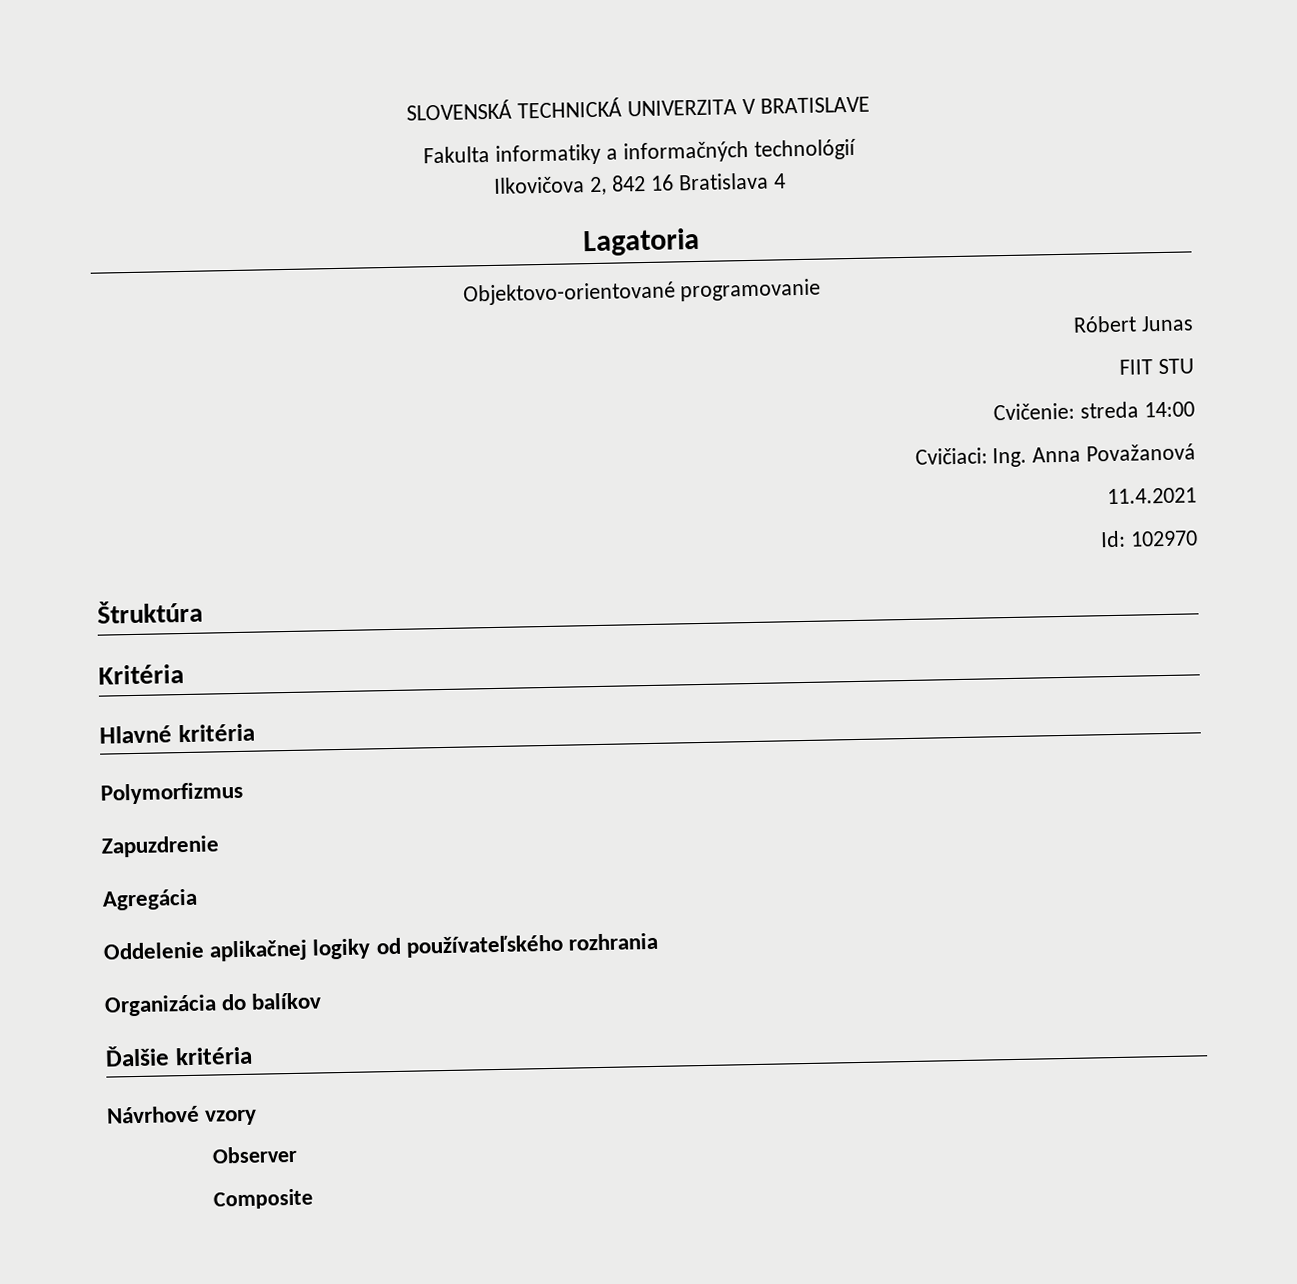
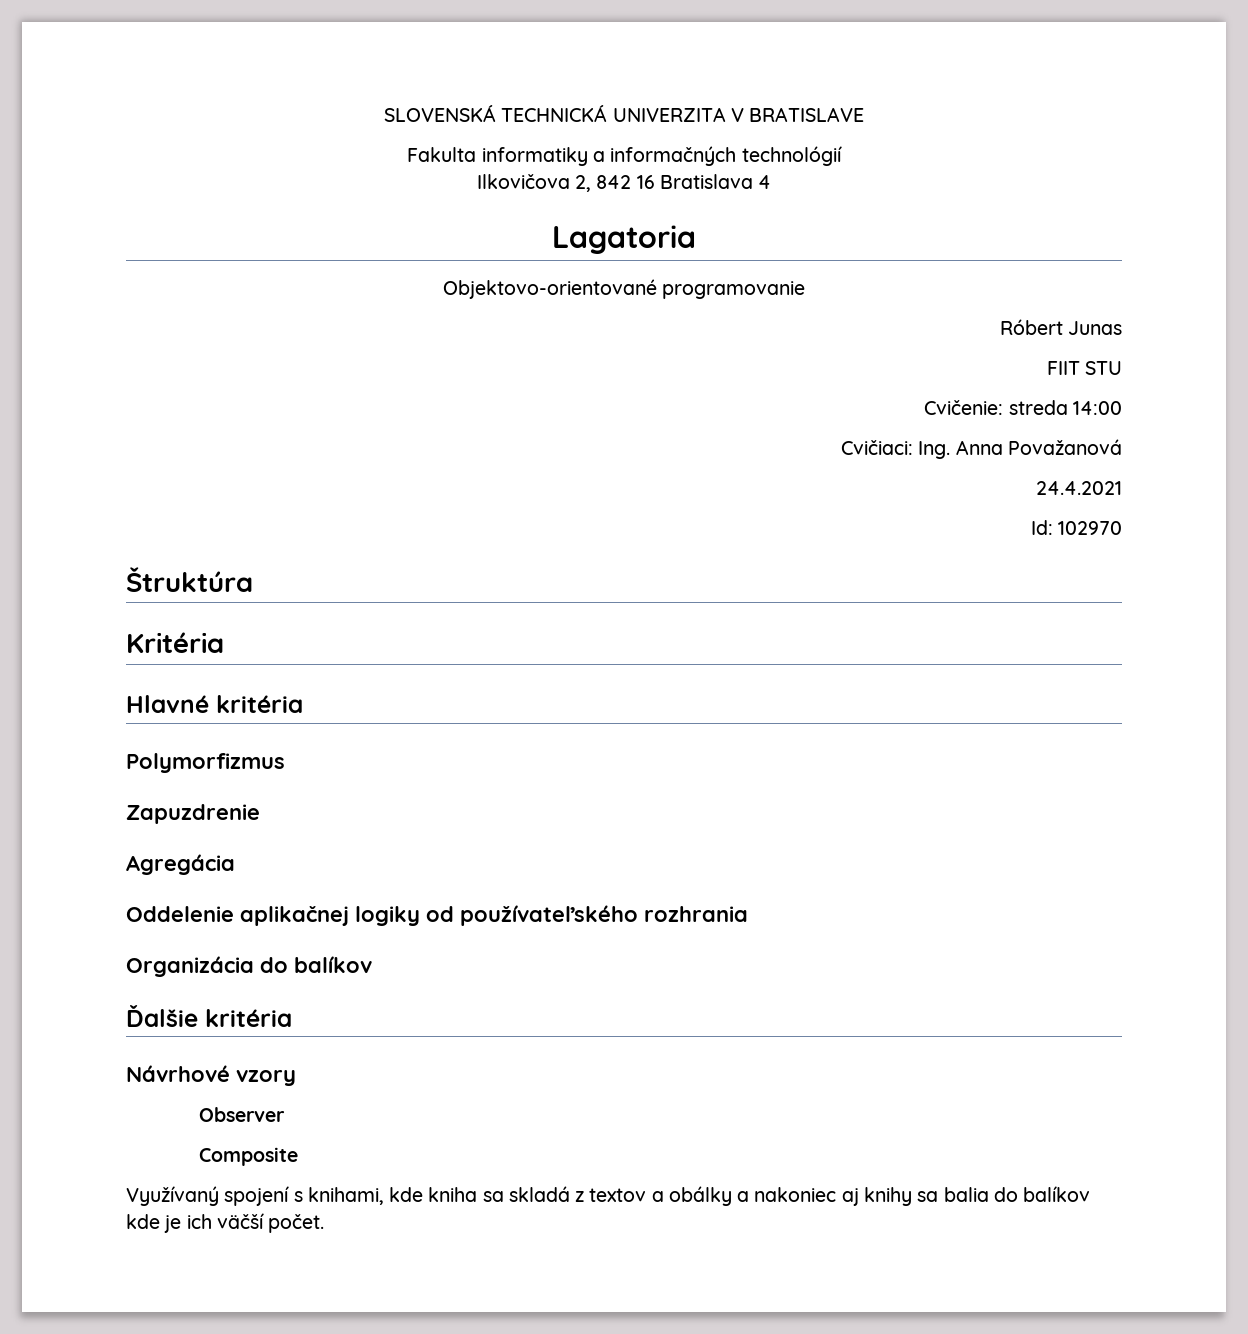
- 11.4.2021
+ 24.4.2021
+ Využívaný spojení s knihami, kde kniha sa skladá z textov a obálky a nakoniec aj knihy sa balia do balíkov kde je ich väčší počet.

